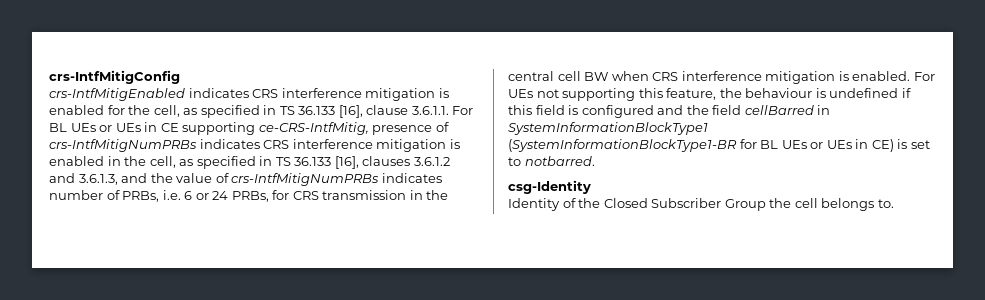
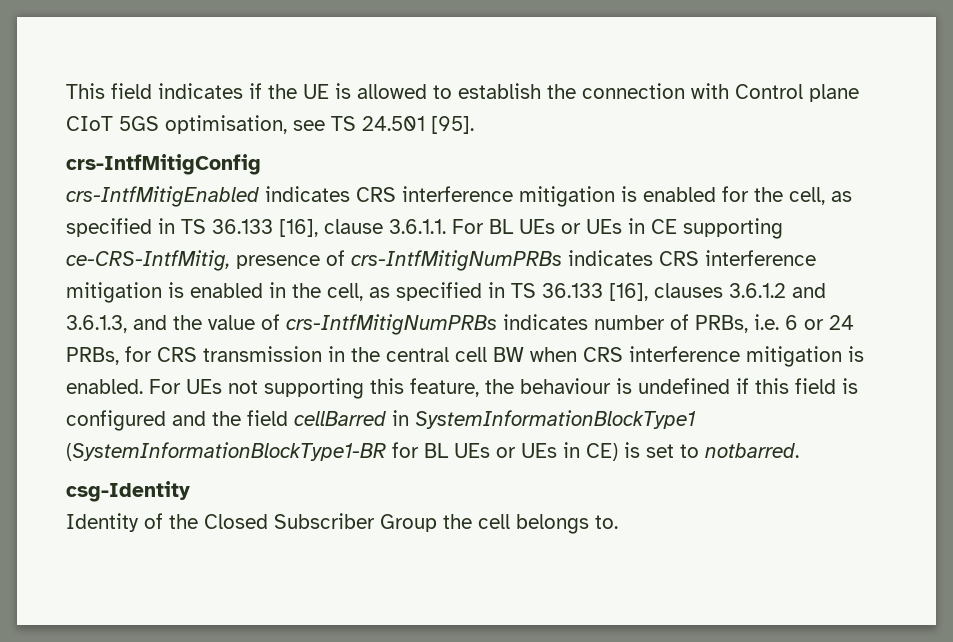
+ This field indicates if the UE is allowed to establish the connection with Control plane CIoT 5GS optimisation, see TS 24.501 [95].

